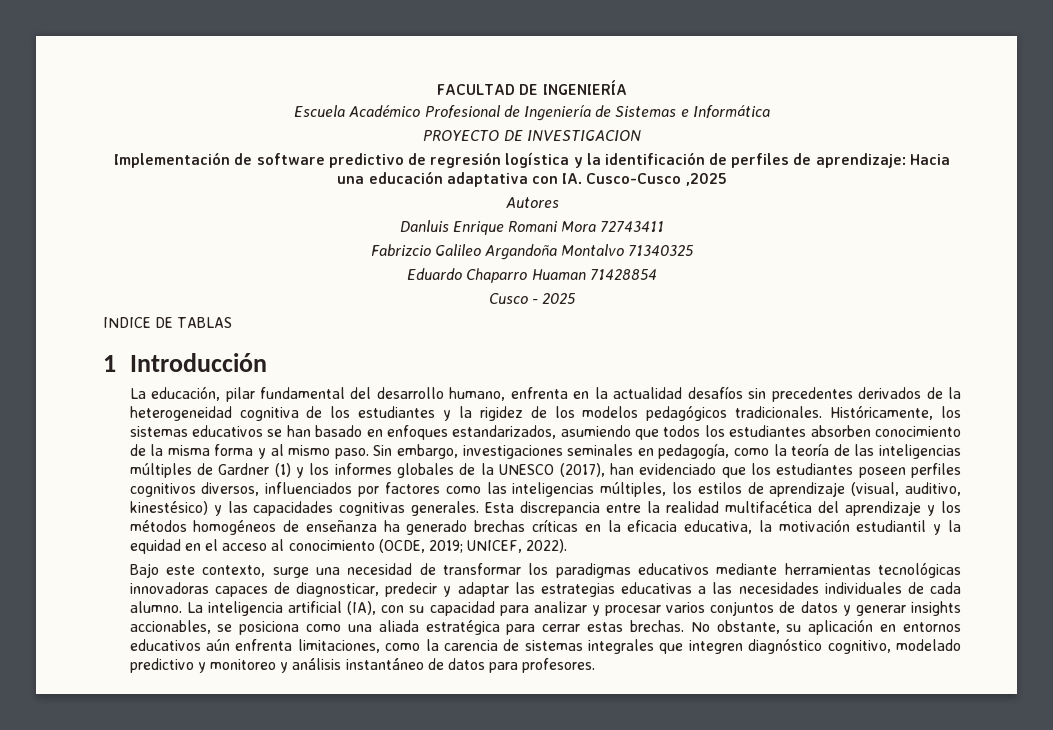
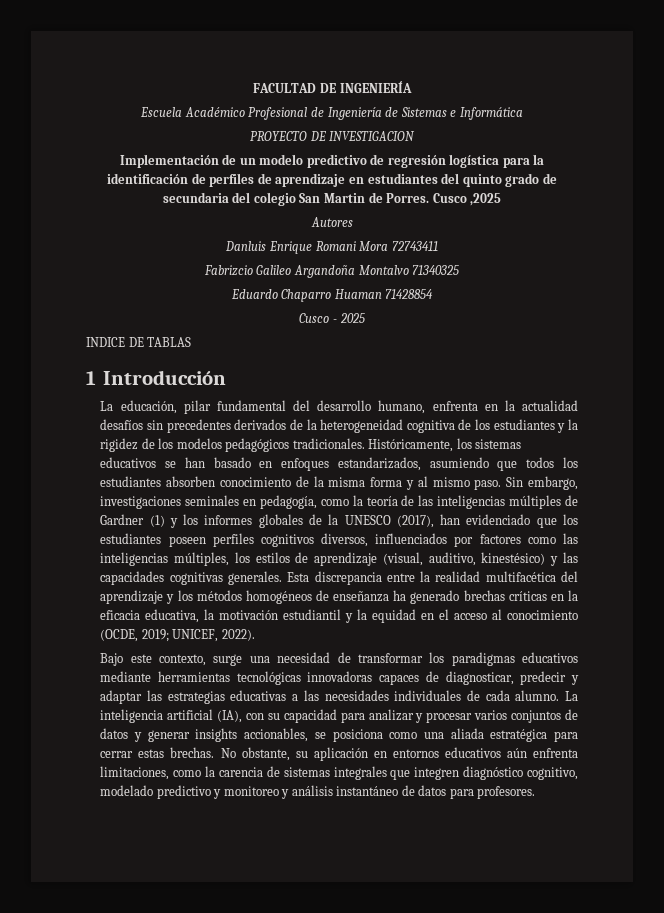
- Implementación de software predictivo de regresión logística y la identificación de perfiles de aprendizaje: Hacia una educación adaptativa con IA. Cusco-Cusco ,2025
+ Implementación de un modelo predictivo de regresión logística para la identificación de perfiles de aprendizaje en estudiantes del quinto grado de secundaria del colegio San Martin de Porres. Cusco ,2025

